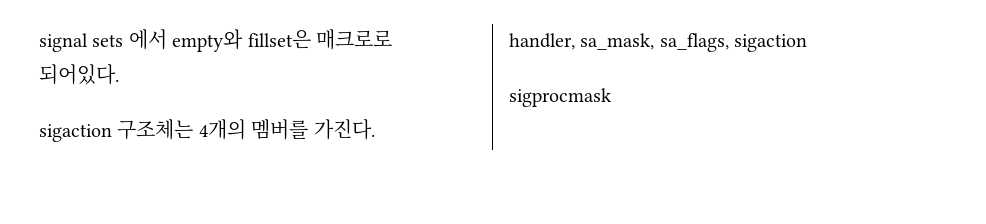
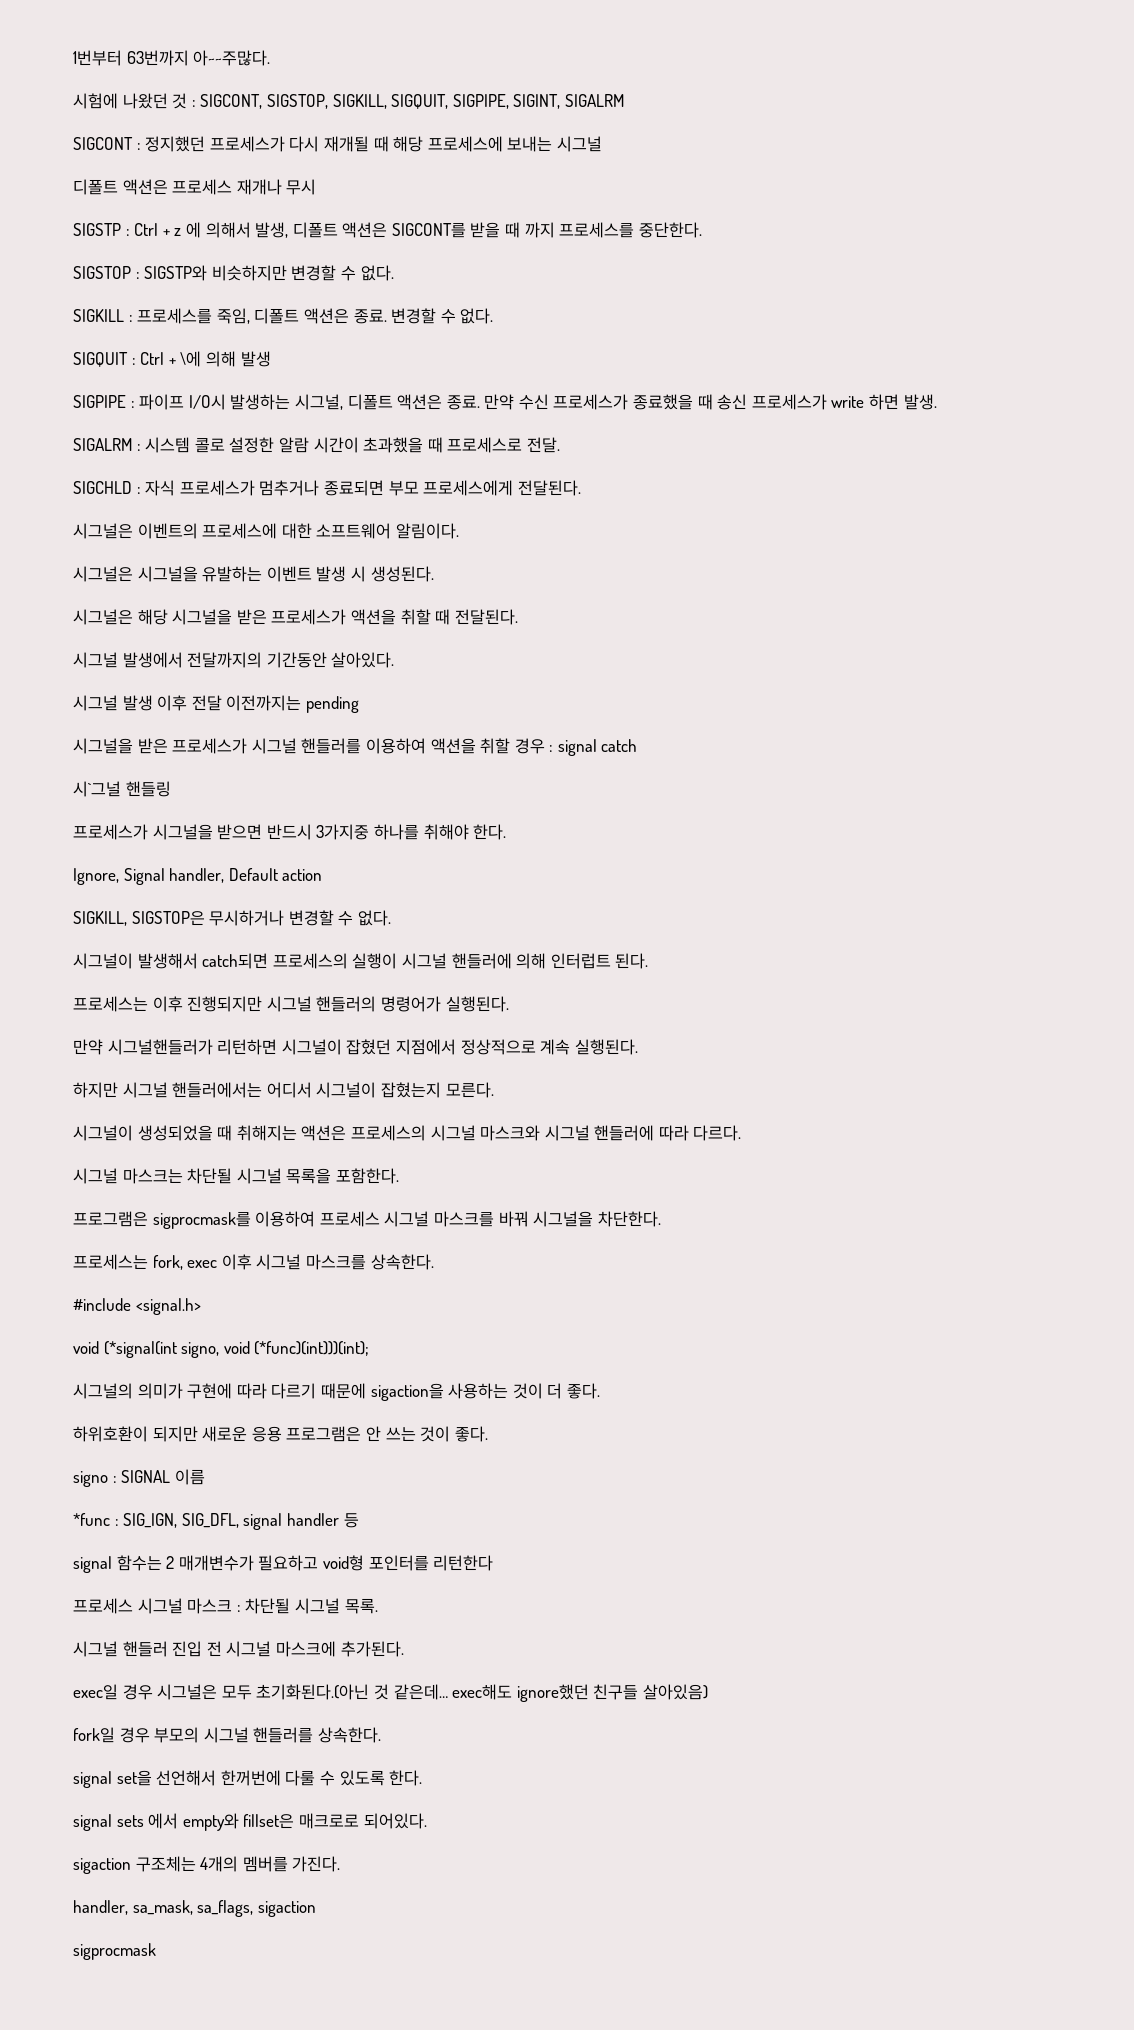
+ 1번부터 63번까지 아~~주많다.
+ 시험에 나왔던 것 : SIGCONT, SIGSTOP, SIGKILL, SIGQUIT, SIGPIPE, SIGINT, SIGALRM
+ SIGCONT : 정지했던 프로세스가 다시 재개될 때 해당 프로세스에 보내는 시그널
+ 디폴트 액션은 프로세스 재개나 무시
+ SIGSTP : Ctrl + z 에 의해서 발생, 디폴트 액션은 SIGCONT를 받을 때 까지 프로세스를 중단한다.
+ SIGSTOP : SIGSTP와 비슷하지만 변경할 수 없다.
+ SIGKILL : 프로세스를 죽임, 디폴트 액션은 종료. 변경할 수 없다.
+ SIGQUIT : Ctrl + \에 의해 발생
+ SIGPIPE : 파이프 I/O시 발생하는 시그널, 디폴트 액션은 종료. 만약 수신 프로세스가 종료했을 때 송신 프로세스가 write 하면 발생.
+ SIGALRM : 시스템 콜로 설정한 알람 시간이 초과했을 때 프로세스로 전달.
+ SIGCHLD : 자식 프로세스가 멈추거나 종료되면 부모 프로세스에게 전달된다.
+ 시그널은 이벤트의 프로세스에 대한 소프트웨어 알림이다.
+ 시그널은 시그널을 유발하는 이벤트 발생 시 생성된다.
+ 시그널은 해당 시그널을 받은 프로세스가 액션을 취할 때 전달된다.
+ 시그널 발생에서 전달까지의 기간동안 살아있다.
+ 시그널 발생 이후 전달 이전까지는 pending
+ 시그널을 받은 프로세스가 시그널 핸들러를 이용하여 액션을 취할 경우 : signal catch
+ 시`그널 핸들링
+ 프로세스가 시그널을 받으면 반드시 3가지중 하나를 취해야 한다.
+ Ignore, Signal handler, Default action
+ SIGKILL, SIGSTOP은 무시하거나 변경할 수 없다.
+ 시그널이 발생해서 catch되면 프로세스의 실행이 시그널 핸들러에 의해 인터럽트 된다.
+ 프로세스는 이후 진행되지만 시그널 핸들러의 명령어가 실행된다.
+ 만약 시그널핸들러가 리턴하면 시그널이 잡혔던 지점에서 정상적으로 계속 실행된다.
+ 하지만 시그널 핸들러에서는 어디서 시그널이 잡혔는지 모른다.
+ 시그널이 생성되었을 때 취해지는 액션은 프로세스의 시그널 마스크와 시그널 핸들러에 따라 다르다.
+ 시그널 마스크는 차단될 시그널 목록을 포함한다.
+ 프로그램은 sigprocmask를 이용하여 프로세스 시그널 마스크를 바꿔 시그널을 차단한다.
+ 프로세스는 fork, exec 이후 시그널 마스크를 상속한다.
+ #include <signal.h>
+ void (*signal(int signo, void (*func)(int)))(int);
+ 시그널의 의미가 구현에 따라 다르기 때문에 sigaction을 사용하는 것이 더 좋다.
+ 하위호환이 되지만 새로운 응용 프로그램은 안 쓰는 것이 좋다.
+ signo : SIGNAL 이름
+ *func : SIG_IGN, SIG_DFL, signal handler 등
+ signal 함수는 2 매개변수가 필요하고 void형 포인터를 리턴한다
+ 프로세스 시그널 마스크 : 차단될 시그널 목록.
+ 시그널 핸들러 진입 전 시그널 마스크에 추가된다.
+ exec일 경우 시그널은 모두 초기화된다.(아닌 것 같은데… exec해도 ignore했던 친구들 살아있음)
+ fork일 경우 부모의 시그널 핸들러를 상속한다.
+ signal set을 선언해서 한꺼번에 다룰 수 있도록 한다.

